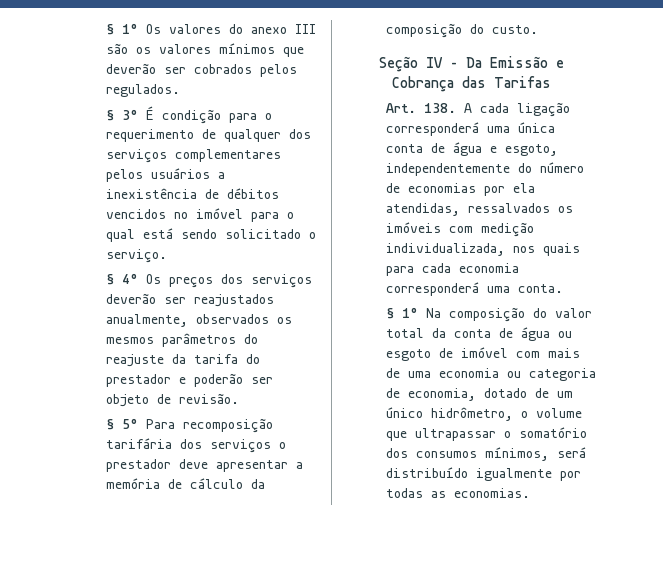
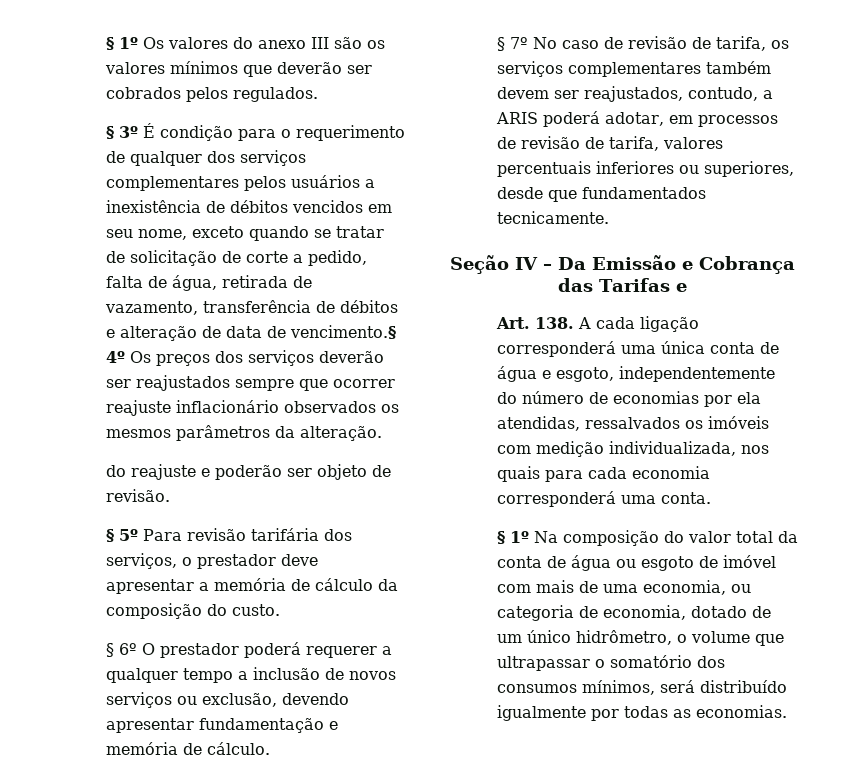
- § 3º É condição para o requerimento de qualquer dos serviços complementares pelos usuários a inexistência de débitos vencidos no imóvel para o qual está sendo solicitado o serviço.
- § 4º Os preços dos serviços deverão ser reajustados anualmente, observados os mesmos parâmetros do reajuste da tarifa do prestador e poderão ser objeto de revisão.
+ § 3º É condição para o requerimento de qualquer dos serviços complementares pelos usuários a inexistência de débitos vencidos em seu nome, exceto quando se tratar de solicitação de corte a pedido, falta de água, retirada de vazamento, transferência de débitos e alteração de data de vencimento.§ 4º Os preços dos serviços deverão ser reajustados sempre que ocorrer reajuste inflacionário observados os mesmos parâmetros da alteração.
+ do reajuste e poderão ser objeto de revisão.
- § 5º Para recomposição tarifária dos serviços o prestador deve apresentar a memória de cálculo da composição do custo.
+ § 5º Para revisão tarifária dos serviços, o prestador deve apresentar a memória de cálculo da composição do custo.
+ § 6º O prestador poderá requerer a qualquer tempo a inclusão de novos serviços ou exclusão, devendo apresentar fundamentação e memória de cálculo.
+ § 7º No caso de revisão de tarifa, os serviços complementares também devem ser reajustados, contudo, a ARIS poderá adotar, em processos de revisão de tarifa, valores percentuais inferiores ou superiores, desde que fundamentados tecnicamente.
- Seção IV – Da Emissão e Cobrança das Tarifas
+ Seção IV – Da Emissão e Cobrança das Tarifas e
- § 1º Na composição do valor total da conta de água ou esgoto de imóvel com mais de uma economia ou categoria de economia, dotado de um único hidrômetro, o volume que ultrapassar o somatório dos consumos mínimos, será distribuído igualmente por todas as economias.
+ § 1º Na composição do valor total da conta de água ou esgoto de imóvel com mais de uma economia, ou categoria de economia, dotado de um único hidrômetro, o volume que ultrapassar o somatório dos consumos mínimos, será distribuído igualmente por todas as economias.

